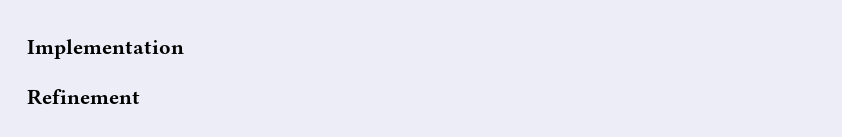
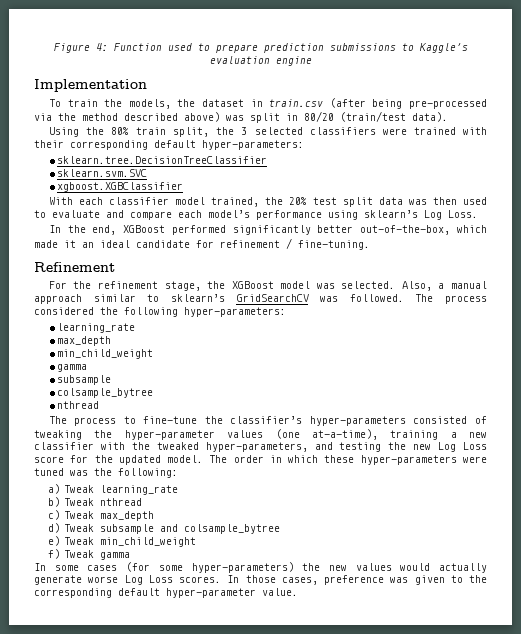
+ Figure 4: Function used to prepare prediction submissions to Kaggle’s evaluation engine
  Implementation
+ To train the models, the dataset in train.csv (after being pre-processed via the method described above) was split in 80/20 (train/test data).
+ Using the 80% train split, the 3 selected classifiers were trained with their corresponding default hyper-parameters:
+ sklearn.tree.DecisionTreeClassifier
+ sklearn.svm.SVC
+ xgboost.XGBClassifier
+ With each classifier model trained, the 20% test split data was then used to evaluate and compare each model’s performance using sklearn’s Log Loss.
+ In the end, XGBoost performed significantly better out-of-the-box, which made it an ideal candidate for refinement / fine-tuning.
  Refinement
+ For the refinement stage, the XGBoost model was selected. Also, a manual approach similar to sklearn’s GridSearchCV was followed. The process considered the following hyper-parameters:
+ learning_rate
+ max_depth
+ min_child_weight
+ gamma
+ subsample
+ colsample_bytree
+ nthread
+ The process to fine-tune the classifier’s hyper-parameters consisted of tweaking the hyper-parameter values (one at-a-time), training a new classifier with the tweaked hyper-parameters, and testing the new Log Loss score for the updated model. The order in which these hyper-parameters were tuned was the following:
+ a) Tweak learning_rate
+ b) Tweak nthread
+ c) Tweak max_depth
+ d) Tweak subsample and colsample_bytree
+ e) Tweak min_child_weight
+ f) Tweak gamma
+ In some cases (for some hyper-parameters) the new values would actually generate worse Log Loss scores. In those cases, preference was given to the corresponding default hyper-parameter value.

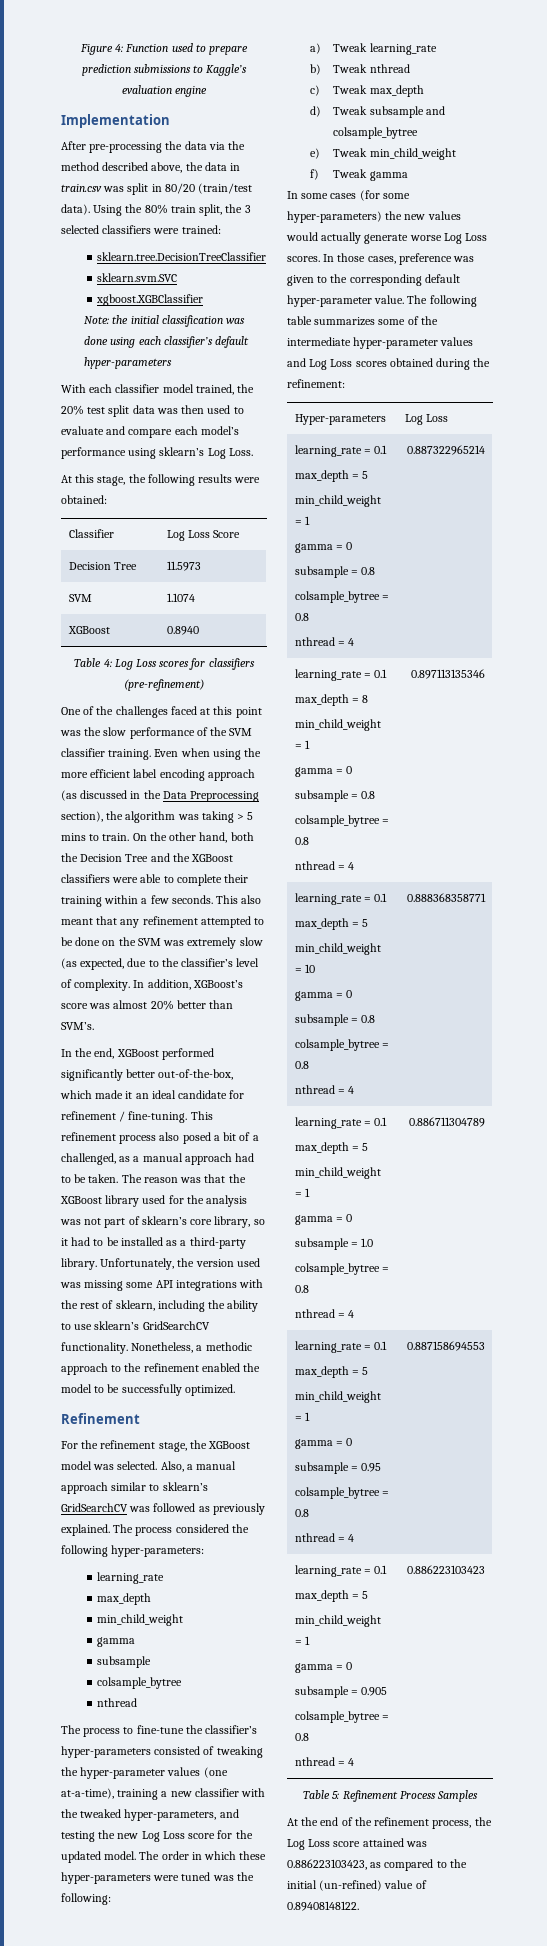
- To train the models, the dataset in train.csv (after being pre-processed via the method described above) was split in 80/20 (train/test data).
- Using the 80% train split, the 3 selected classifiers were trained with their corresponding default hyper-parameters:
+ After pre-processing the data via the method described above, the data in train.csv was split in 80/20 (train/test data). Using the 80% train split, the 3 selected classifiers were trained:
  sklearn.tree.DecisionTreeClassifier
  sklearn.svm.SVC
  xgboost.XGBClassifier
+ Note: the initial classification was done using each classifier’s default hyper-parameters
+ At this stage, the following results were obtained:
+ Classifier | Log Loss Score
+ Decision Tree | 11.5973
+ SVM | 1.1074
+ XGBoost | 0.8940
+ Table 4: Log Loss scores for classifiers (pre-refinement)
+ One of the challenges faced at this point was the slow performance of the SVM classifier training. Even when using the more efficient label encoding approach (as discussed in the Data Preprocessing section), the algorithm was taking > 5 mins to train. On the other hand, both the Decision Tree and the XGBoost classifiers were able to complete their training within a few seconds. This also meant that any refinement attempted to be done on the SVM was extremely slow (as expected, due to the classifier’s level of complexity. In addition, XGBoost’s score was almost 20% better than SVM’s.
+ This refinement process also posed a bit of a challenged, as a manual approach had to be taken. The reason was that the XGBoost library used for the analysis was not part of sklearn’s core library, so it had to be installed as a third-party library. Unfortunately, the version used was missing some API integrations with the rest of sklearn, including the ability to use sklearn’s GridSearchCV functionality. Nonetheless, a methodic approach to the refinement enabled the model to be successfully optimized.
- Also, a manual approach similar to sklearn’s GridSearchCV was followed.
+ Also, a manual approach similar to sklearn’s GridSearchCV was followed as previously explained.
+ The following table summarizes some of the intermediate hyper-parameter values and Log Loss scores obtained during the refinement:
+ Hyper-parameters | Log Loss
+ learning_rate = 0.1
+ max_depth = 5
+ min_child_weight = 1
+ gamma = 0
+ subsample = 0.8
+ colsample_bytree = 0.8
+ nthread = 4 | 0.887322965214
+ learning_rate = 0.1
+ max_depth = 8
+ min_child_weight = 1
+ gamma = 0
+ subsample = 0.8
+ colsample_bytree = 0.8
+ nthread = 4 | 0.897113135346
+ learning_rate = 0.1
+ max_depth = 5
+ min_child_weight = 10
+ gamma = 0
+ subsample = 0.8
+ colsample_bytree = 0.8
+ nthread = 4 | 0.888368358771
+ learning_rate = 0.1
+ max_depth = 5
+ min_child_weight = 1
+ gamma = 0
+ subsample = 1.0
+ colsample_bytree = 0.8
+ nthread = 4 | 0.886711304789
+ learning_rate = 0.1
+ max_depth = 5
+ min_child_weight = 1
+ gamma = 0
+ subsample = 0.95
+ colsample_bytree = 0.8
+ nthread = 4 | 0.887158694553
+ learning_rate = 0.1
+ max_depth = 5
+ min_child_weight = 1
+ gamma = 0
+ subsample = 0.905
+ colsample_bytree = 0.8
+ nthread = 4 | 0.886223103423
+ Table 5: Refinement Process Samples
+ At the end of the refinement process, the Log Loss score attained was 0.886223103423, as compared to the initial (un-refined) value of 0.89408148122.

